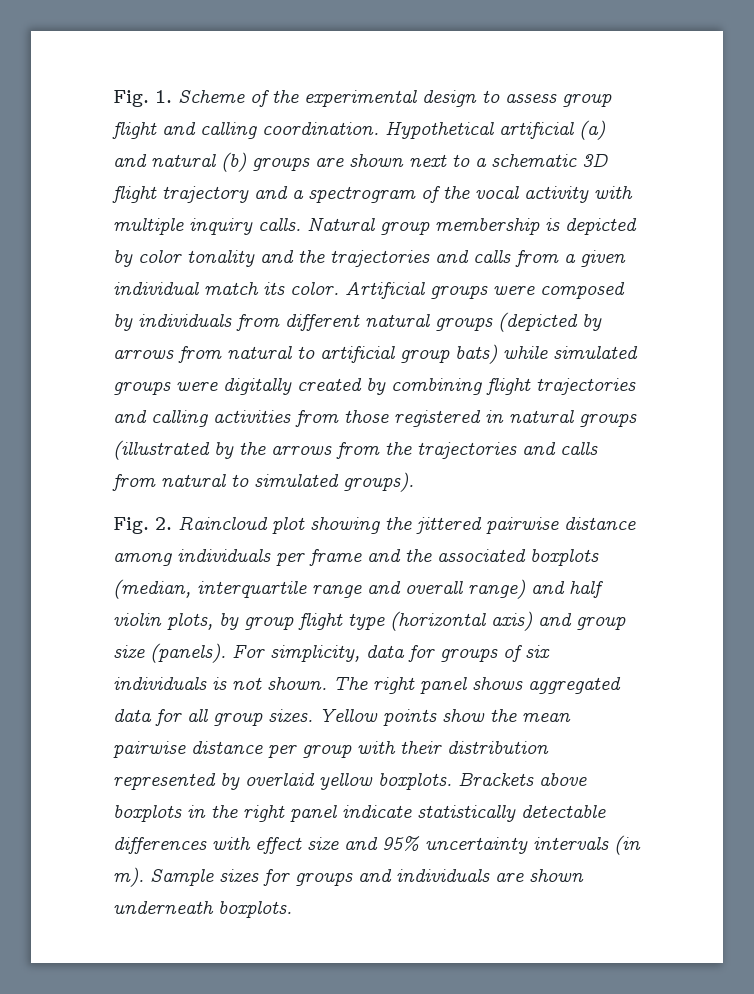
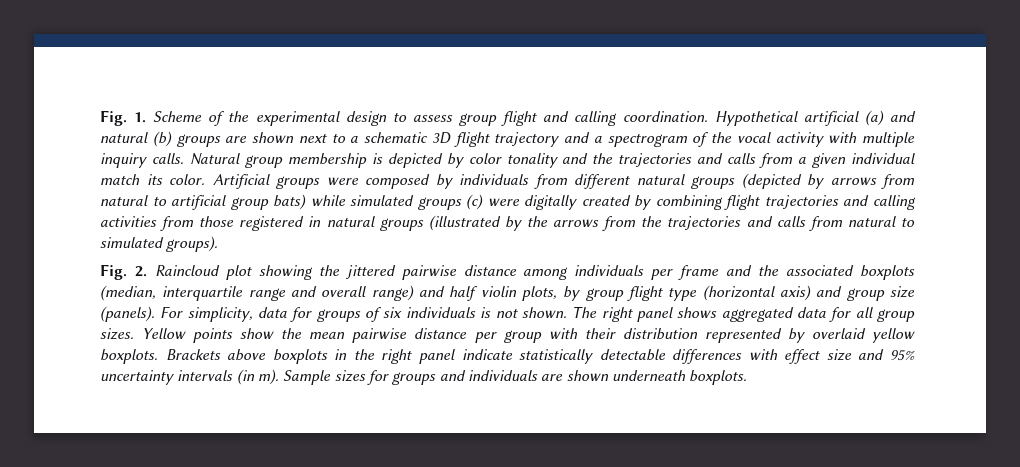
- Artificial groups were composed by individuals from different natural groups (depicted by arrows from natural to artificial group bats) while simulated groups were digitally created by combining flight trajectories and calling activities from those registered in natural groups (illustrated by the arrows from the trajectories and calls from natural to simulated groups).
+ Artificial groups were composed by individuals from different natural groups (depicted by arrows from natural to artificial group bats) while simulated groups (c) were digitally created by combining flight trajectories and calling activities from those registered in natural groups (illustrated by the arrows from the trajectories and calls from natural to simulated groups).

